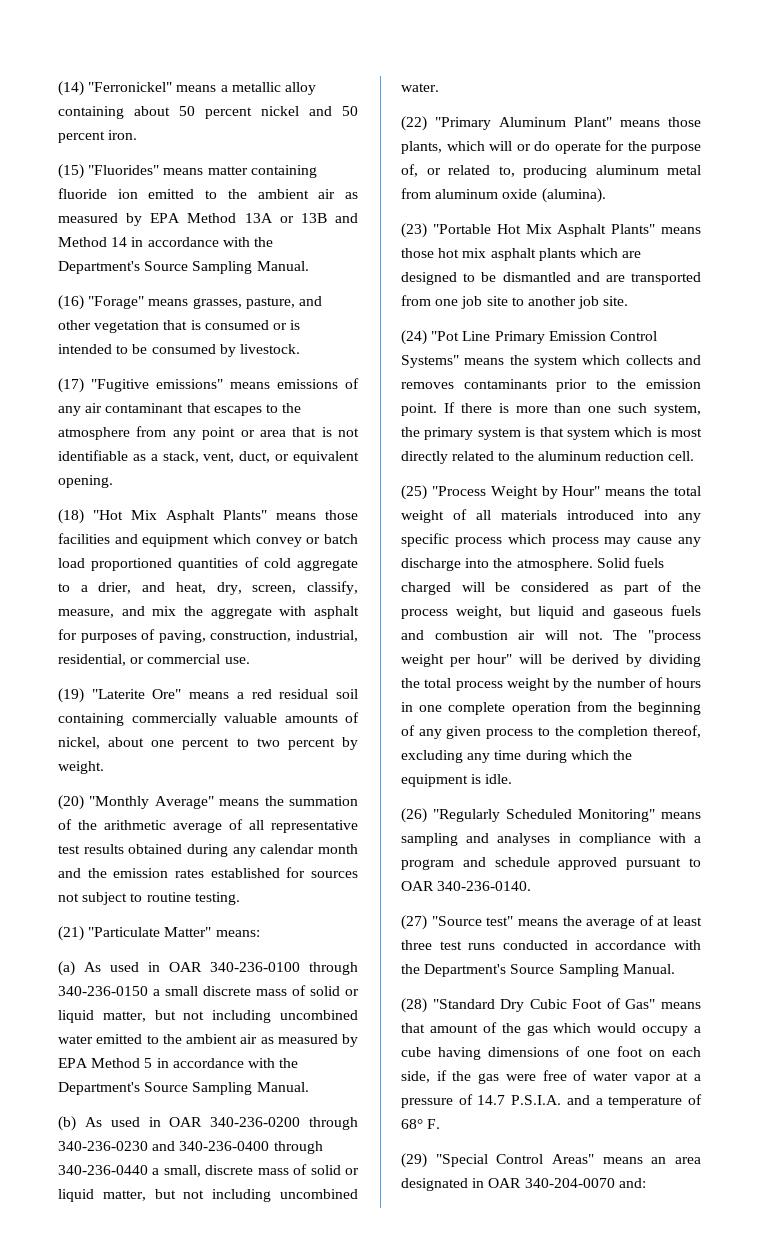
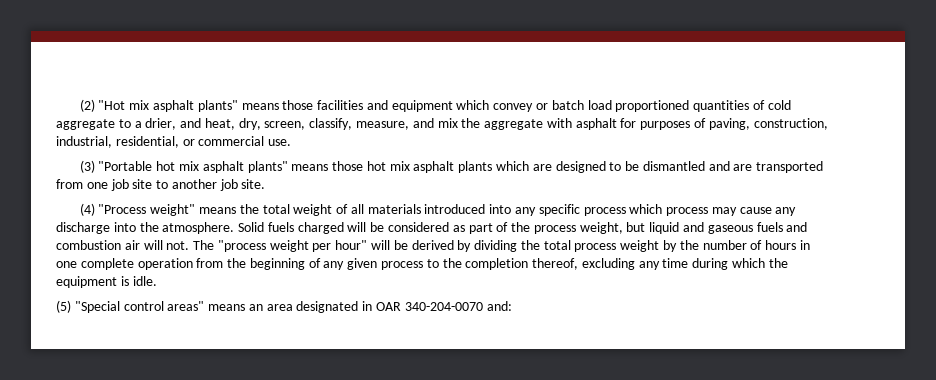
- (14) "Ferronickel" means a metallic alloy containing about 50 percent nickel and 50 percent iron.
- (15) "Fluorides" means matter containing fluoride ion emitted to the ambient air as measured by EPA Method 13A or 13B and Method 14 in accordance with the Department's Source Sampling Manual.
- (16) "Forage" means grasses, pasture, and other vegetation that is consumed or is intended to be consumed by livestock.
- (17) "Fugitive emissions" means emissions of any air contaminant that escapes to the atmosphere from any point or area that is not identifiable as a stack, vent, duct, or equivalent opening.
- (18) "Hot Mix Asphalt Plants" means those facilities and equipment which convey or batch load proportioned quantities of cold aggregate to a drier, and heat, dry, screen, classify, measure, and mix the aggregate with asphalt for purposes of paving, construction, industrial, residential, or commercial use.
+ (2) "Hot mix asphalt plants" means those facilities and equipment which convey or batch load proportioned quantities of cold aggregate to a drier, and heat, dry, screen, classify, measure, and mix the aggregate with asphalt for purposes of paving, construction, industrial, residential, or commercial use.
- (19) "Laterite Ore" means a red residual soil containing commercially valuable amounts of nickel, about one percent to two percent by weight.
- (20) "Monthly Average" means the summation of the arithmetic average of all representative test results obtained during any calendar month and the emission rates established for sources not subject to routine testing.
- (21) "Particulate Matter" means:
- (a) As used in OAR 340-236-0100 through 340-236-0150 a small discrete mass of solid or liquid matter, but not including uncombined water emitted to the ambient air as measured by EPA Method 5 in accordance with the Department's Source Sampling Manual.
- (b) As used in OAR 340-236-0200 through 340-236-0230 and 340-236-0400 through 340-236-0440 a small, discrete mass of solid or liquid matter, but not including uncombined water.
- (22) "Primary Aluminum Plant" means those plants, which will or do operate for the purpose of, or related to, producing aluminum metal from aluminum oxide (alumina).
- (23) "Portable Hot Mix Asphalt Plants" means those hot mix asphalt plants which are designed to be dismantled and are transported from one job site to another job site.
+ (3) "Portable hot mix asphalt plants" means those hot mix asphalt plants which are designed to be dismantled and are transported from one job site to another job site.
- (24) "Pot Line Primary Emission Control Systems" means the system which collects and removes contaminants prior to the emission point. If there is more than one such system, the primary system is that system which is most directly related to the aluminum reduction cell.
- (25) "Process Weight by Hour" means the total weight of all materials introduced into any specific process which process may cause any discharge into the atmosphere.
+ (4) "Process weight" means the total weight of all materials introduced into any specific process which process may cause any discharge into the atmosphere.
- (26) "Regularly Scheduled Monitoring" means sampling and analyses in compliance with a program and schedule approved pursuant to OAR 340-236-0140.
- (27) "Source test" means the average of at least three test runs conducted in accordance with the Department's Source Sampling Manual.
- (28) "Standard Dry Cubic Foot of Gas" means that amount of the gas which would occupy a cube having dimensions of one foot on each side, if the gas were free of water vapor at a pressure of 14.7 P.S.I.A. and a temperature of 68° F.
- (29) "Special Control Areas" means an area designated in OAR 340-204-0070 and:
+ (5) "Special control areas" means an area designated in OAR 340-204-0070 and:

